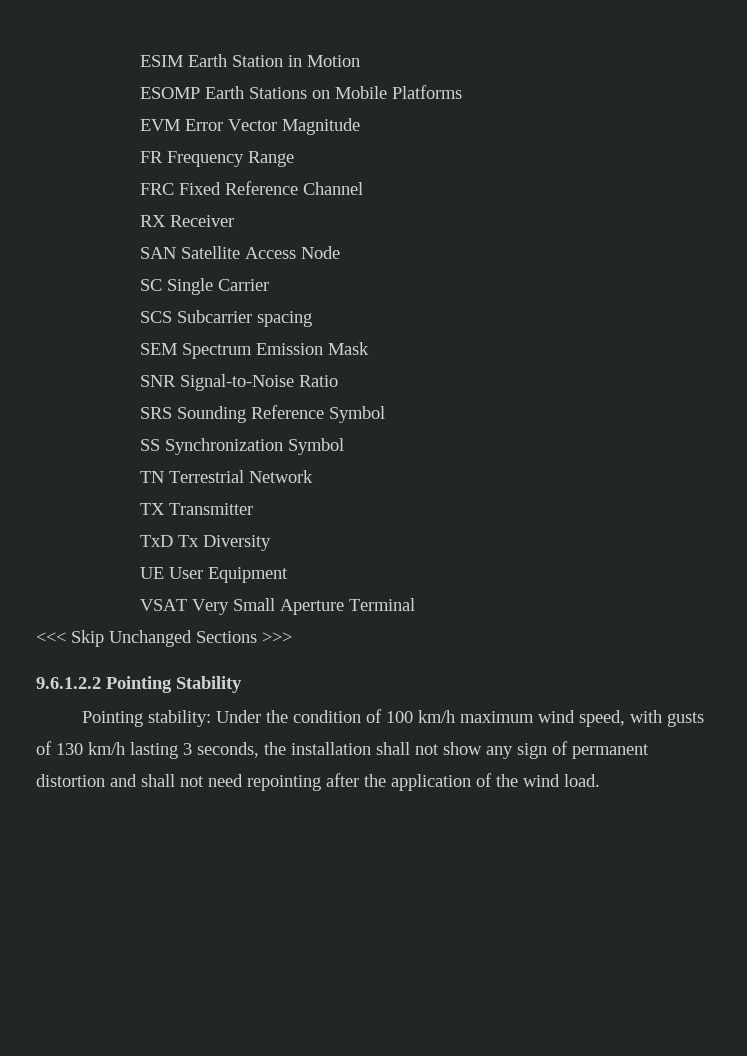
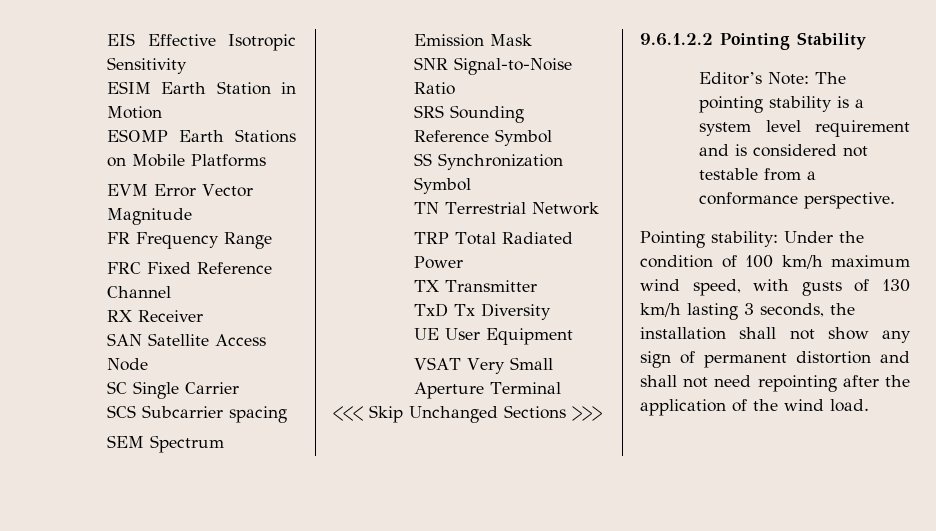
+ EIS Effective Isotropic Sensitivity
+ TRP Total Radiated Power
+ Editor’s Note: The pointing stability is a system level requirement and is considered not testable from a conformance perspective.

